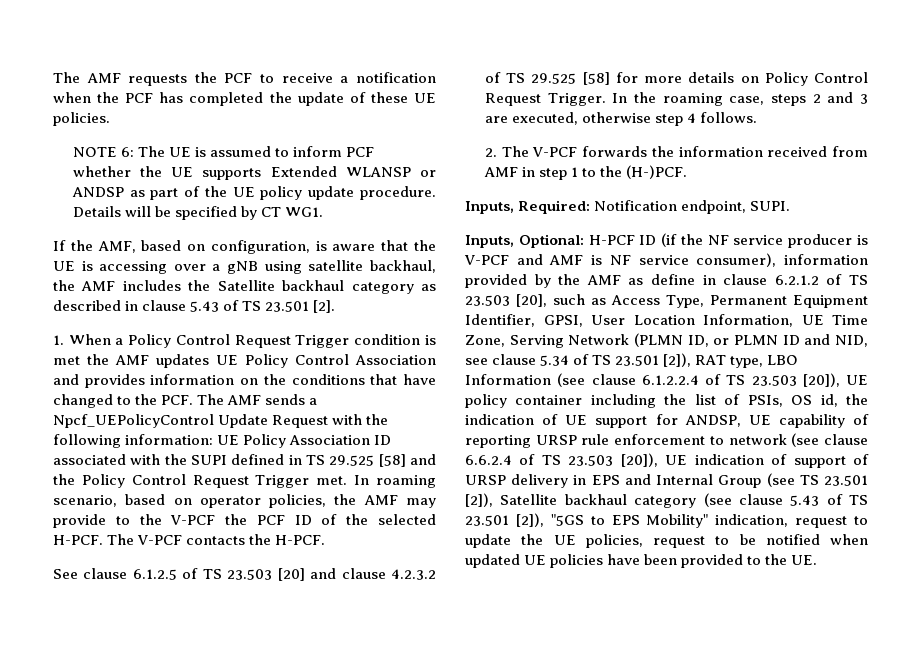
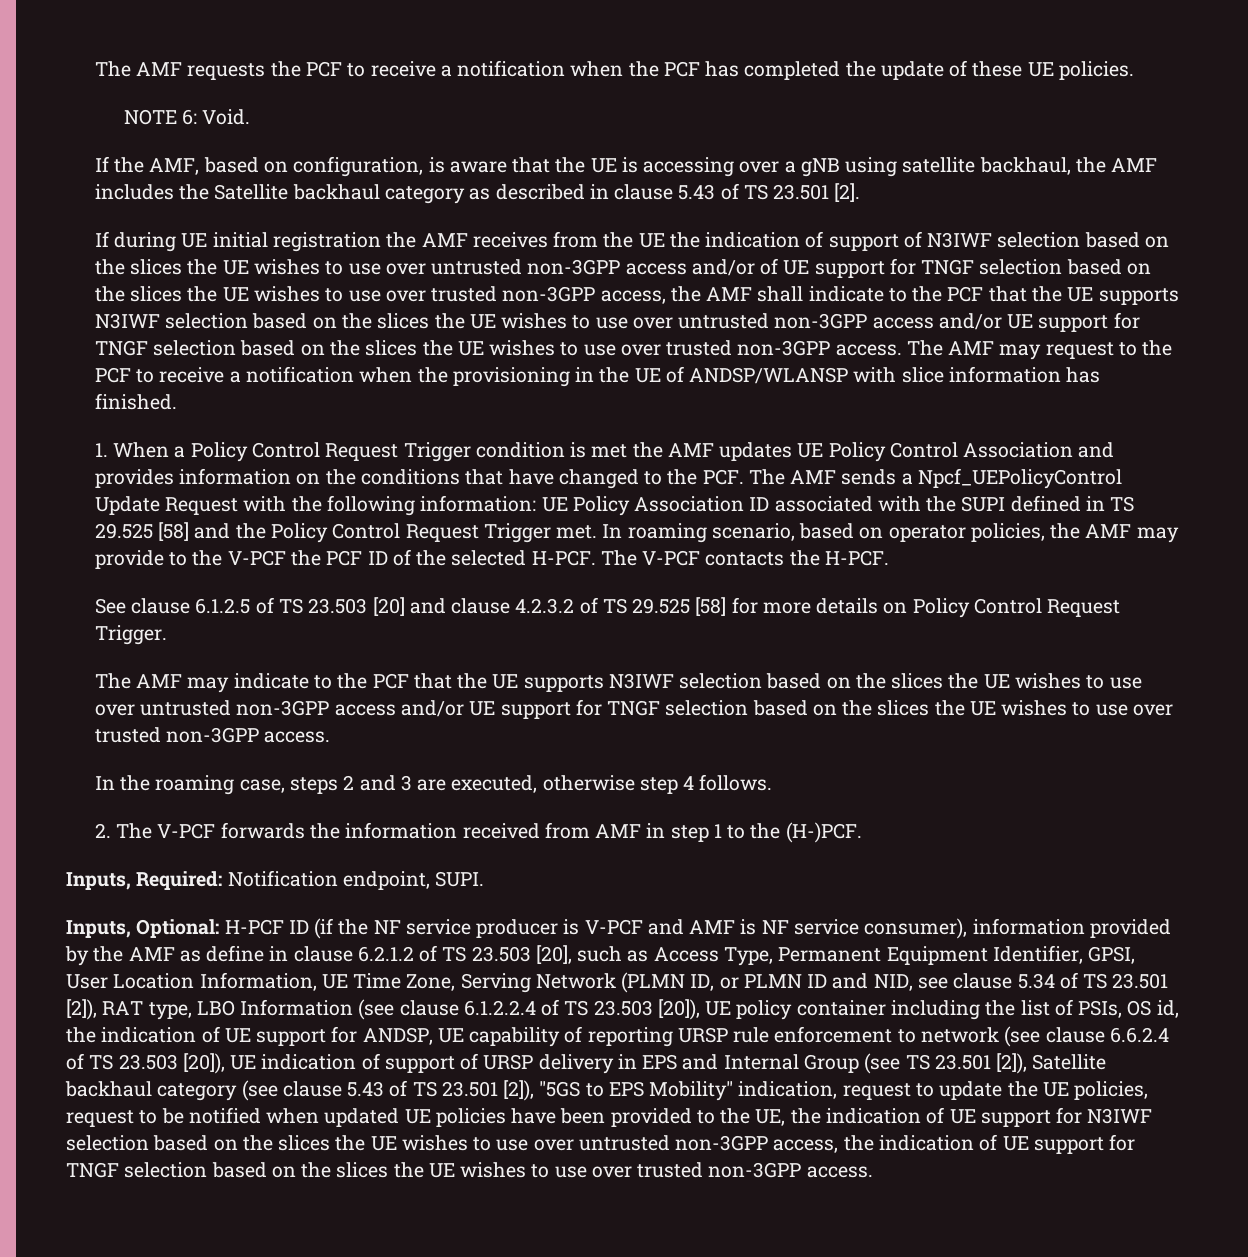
- NOTE 6: The UE is assumed to inform PCF whether the UE supports Extended WLANSP or ANDSP as part of the UE policy update procedure. Details will be specified by CT WG1.
+ NOTE 6: Void.
+ If during UE initial registration the AMF receives from the UE the indication of support of N3IWF selection based on the slices the UE wishes to use over untrusted non-3GPP access and/or of UE support for TNGF selection based on the slices the UE wishes to use over trusted non-3GPP access, the AMF shall indicate to the PCF that the UE supports N3IWF selection based on the slices the UE wishes to use over untrusted non-3GPP access and/or UE support for TNGF selection based on the slices the UE wishes to use over trusted non-3GPP access. The AMF may request to the PCF to receive a notification when the provisioning in the UE of ANDSP/WLANSP with slice information has finished.
- See clause 6.1.2.5 of TS 23.503 [20] and clause 4.2.3.2 of TS 29.525 [58] for more details on Policy Control Request Trigger. In the roaming case, steps 2 and 3 are executed, otherwise step 4 follows.
+ See clause 6.1.2.5 of TS 23.503 [20] and clause 4.2.3.2 of TS 29.525 [58] for more details on Policy Control Request Trigger.
+ The AMF may indicate to the PCF that the UE supports N3IWF selection based on the slices the UE wishes to use over untrusted non-3GPP access and/or UE support for TNGF selection based on the slices the UE wishes to use over trusted non-3GPP access.
+ In the roaming case, steps 2 and 3 are executed, otherwise step 4 follows.
- H-PCF ID (if the NF service producer is V-PCF and AMF is NF service consumer), information provided by the AMF as define in clause 6.2.1.2 of TS 23.503 [20], such as Access Type, Permanent Equipment Identifier, GPSI, User Location Information, UE Time Zone, Serving Network (PLMN ID, or PLMN ID and NID, see clause 5.34 of TS 23.501 [2]), RAT type, LBO Information (see clause 6.1.2.2.4 of TS 23.503 [20]), UE policy container including the list of PSIs, OS id, the indication of UE support for ANDSP, UE capability of reporting URSP rule enforcement to network (see clause 6.6.2.4 of TS 23.503 [20]), UE indication of support of URSP delivery in EPS and Internal Group (see TS 23.501 [2]), Satellite backhaul category (see clause 5.43 of TS 23.501 [2]), "5GS to EPS Mobility" indication, request to update the UE policies, request to be notified when updated UE policies have been provided to the UE.
+ H-PCF ID (if the NF service producer is V-PCF and AMF is NF service consumer), information provided by the AMF as define in clause 6.2.1.2 of TS 23.503 [20], such as Access Type, Permanent Equipment Identifier, GPSI, User Location Information, UE Time Zone, Serving Network (PLMN ID, or PLMN ID and NID, see clause 5.34 of TS 23.501 [2]), RAT type, LBO Information (see clause 6.1.2.2.4 of TS 23.503 [20]), UE policy container including the list of PSIs, OS id, the indication of UE support for ANDSP, UE capability of reporting URSP rule enforcement to network (see clause 6.6.2.4 of TS 23.503 [20]), UE indication of support of URSP delivery in EPS and Internal Group (see TS 23.501 [2]), Satellite backhaul category (see clause 5.43 of TS 23.501 [2]), "5GS to EPS Mobility" indication, request to update the UE policies, request to be notified when updated UE policies have been provided to the UE, the indication of UE support for N3IWF selection based on the slices the UE wishes to use over untrusted non-3GPP access, the indication of UE support for TNGF selection based on the slices the UE wishes to use over trusted non-3GPP access.

